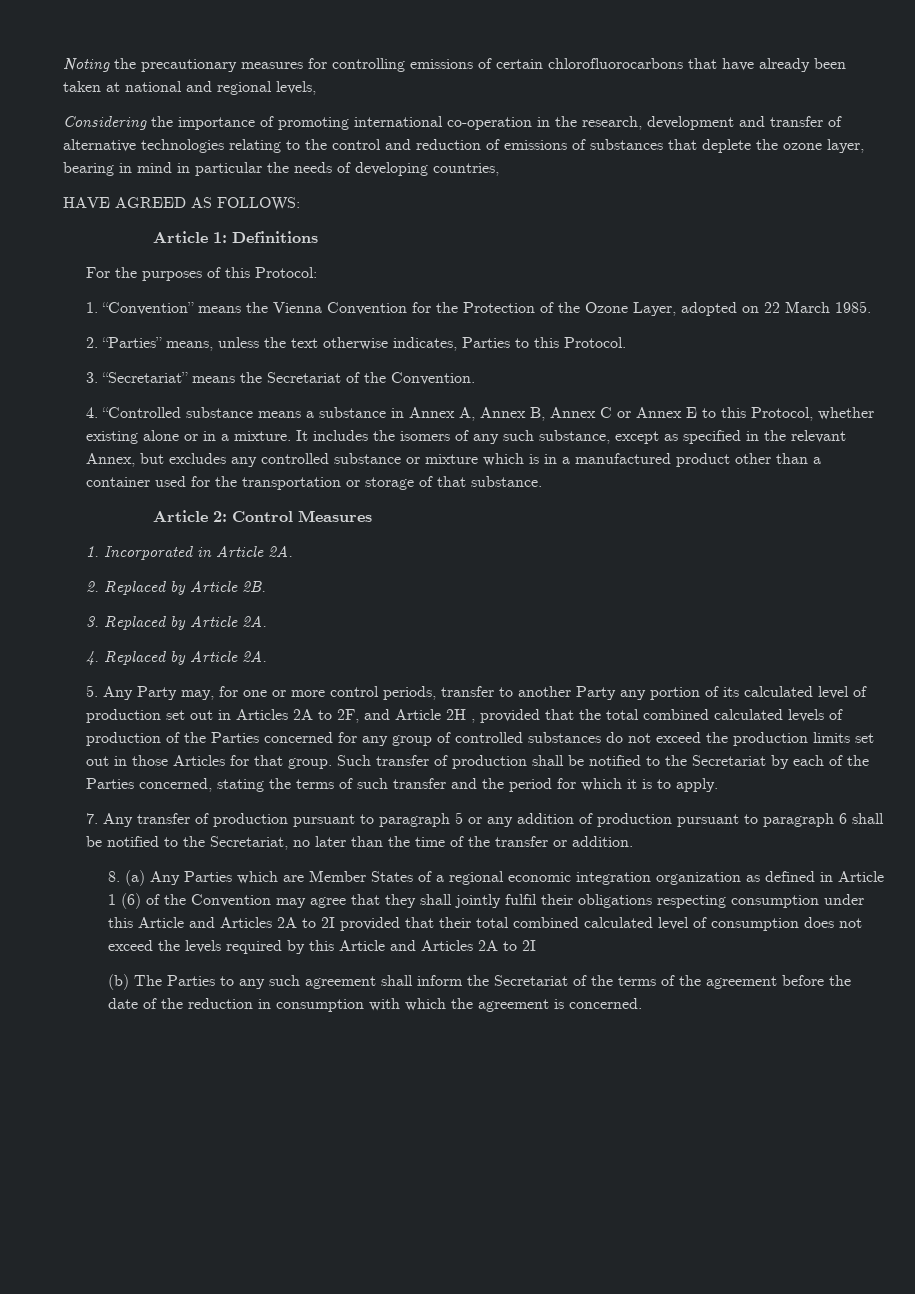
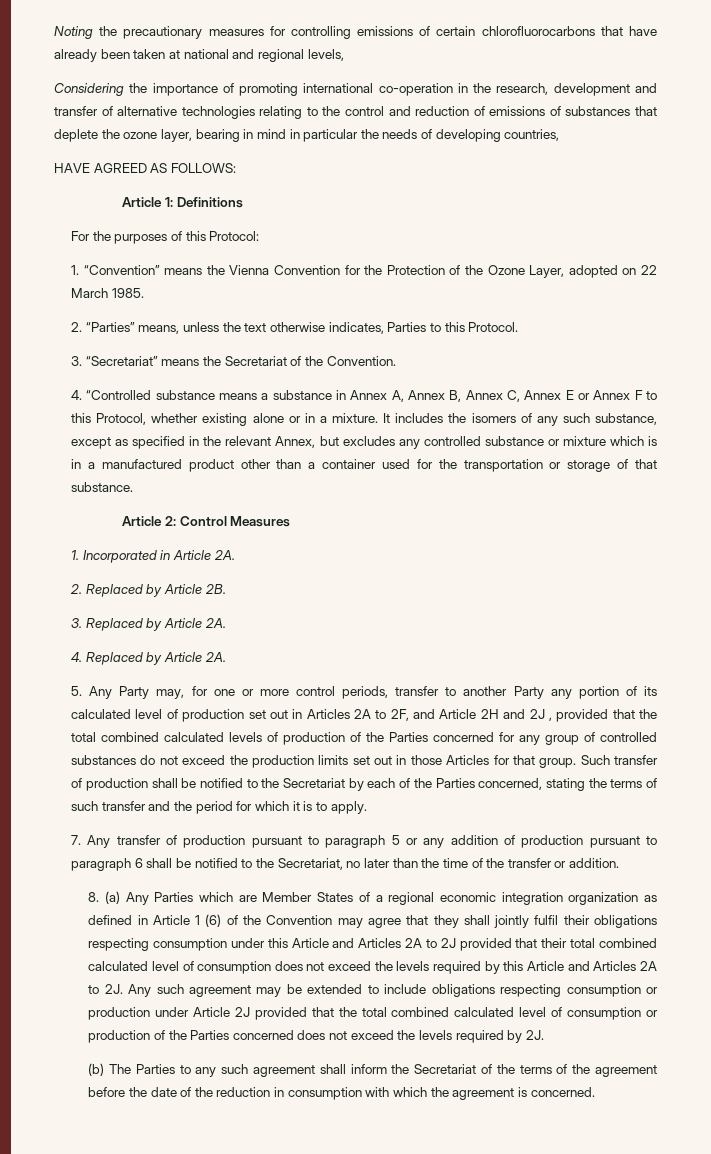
- 4. “Controlled substance means a substance in Annex A, Annex B, Annex C or Annex E to this Protocol, whether existing alone or in a mixture.
+ 4. “Controlled substance means a substance in Annex A, Annex B, Annex C, Annex E or Annex F to this Protocol, whether existing alone or in a mixture.
- 5. Any Party may, for one or more control periods, transfer to another Party any portion of its calculated level of production set out in Articles 2A to 2F, and Article 2H , provided that the total combined calculated levels of production of the Parties concerned for any group of controlled substances do not exceed the production limits set out in those Articles for that group.
+ 5. Any Party may, for one or more control periods, transfer to another Party any portion of its calculated level of production set out in Articles 2A to 2F, and Article 2H and 2J , provided that the total combined calculated levels of production of the Parties concerned for any group of controlled substances do not exceed the production limits set out in those Articles for that group.
- 8. (a) Any Parties which are Member States of a regional economic integration organization as defined in Article 1 (6) of the Convention may agree that they shall jointly fulfil their obligations respecting consumption under this Article and Articles 2A to 2I provided that their total combined calculated level of consumption does not exceed the levels required by this Article and Articles 2A to 2I
+ 8. (a) Any Parties which are Member States of a regional economic integration organization as defined in Article 1 (6) of the Convention may agree that they shall jointly fulfil their obligations respecting consumption under this Article and Articles 2A to 2J provided that their total combined calculated level of consumption does not exceed the levels required by this Article and Articles 2A to 2J. Any such agreement may be extended to include obligations respecting consumption or production under Article 2J provided that the total combined calculated level of consumption or production of the Parties concerned does not exceed the levels required by 2J.

